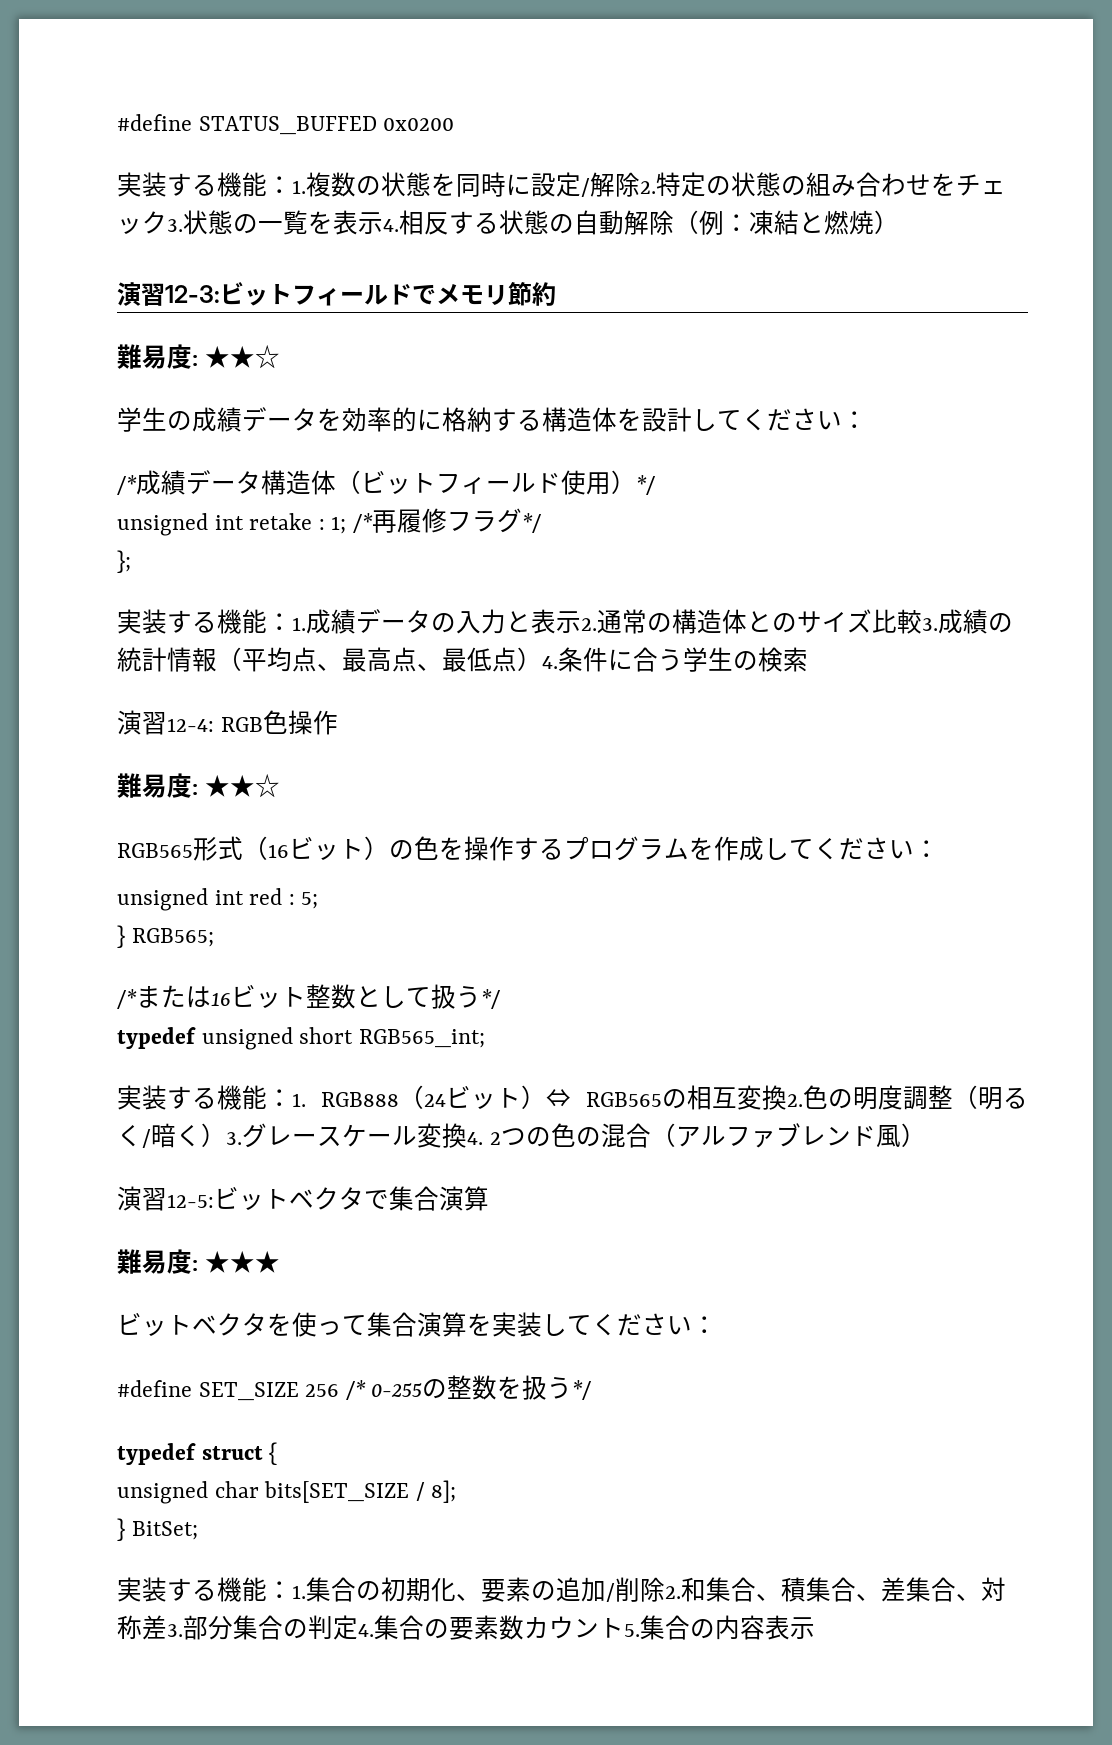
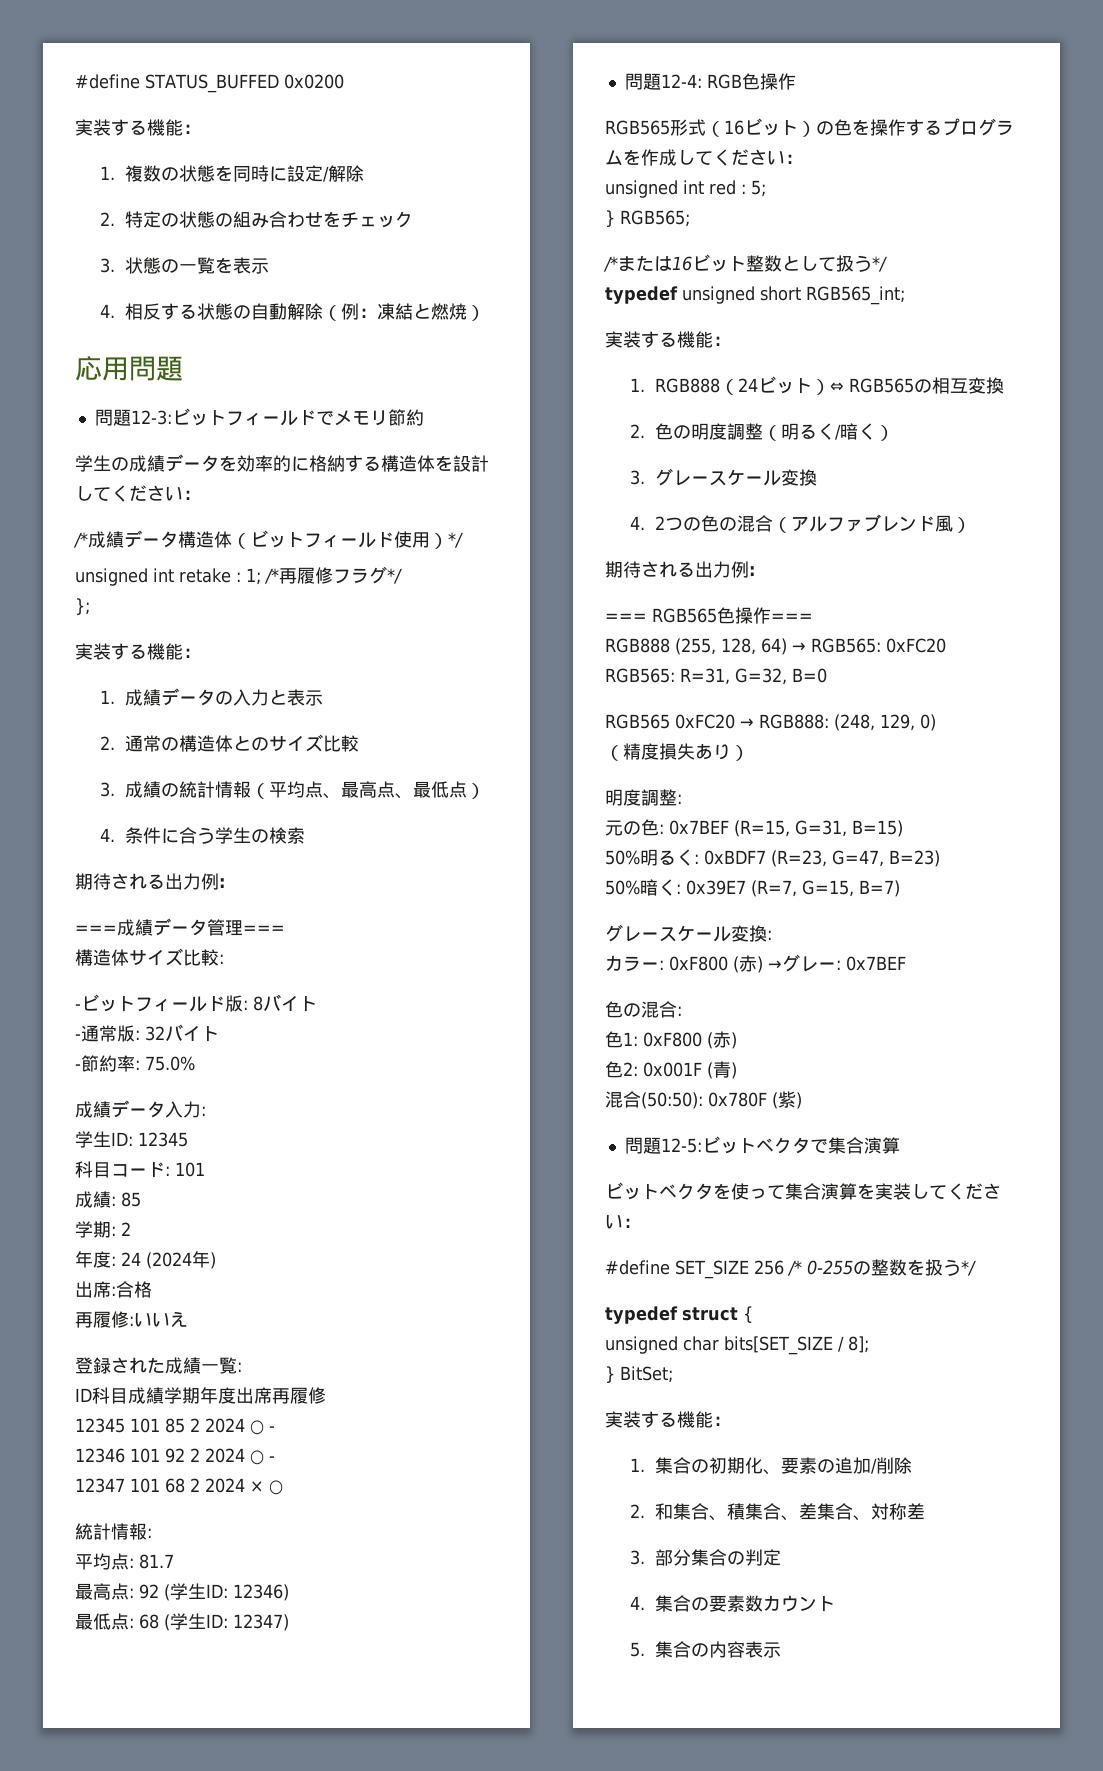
  #define STATUS_BUFFED 0x0200
- 実装する機能：1.複数の状態を同時に設定/解除2.特定の状態の組み合わせをチェック3.状態の一覧を表示4.相反する状態の自動解除（例：凍結と燃焼）
+ 実装する機能：
+ 1.複数の状態を同時に設定/解除
+ 2.特定の状態の組み合わせをチェック
+ 3.状態の一覧を表示
+ 4.相反する状態の自動解除（例：凍結と燃焼）
- 演習12-3:ビットフィールドでメモリ節約
- 難易度: ★★☆
+ 応用問題
+ 問題12-3:ビットフィールドでメモリ節約
  };
- 実装する機能：1.成績データの入力と表示2.通常の構造体とのサイズ比較3.成績の統計情報（平均点、最高点、最低点）4.条件に合う学生の検索
- 演習12-4: RGB色操作
- 難易度: ★★☆
+ 実装する機能：
+ 1.成績データの入力と表示
+ 2.通常の構造体とのサイズ比較
+ 3.成績の統計情報（平均点、最高点、最低点）
+ 4.条件に合う学生の検索
+ 期待される出力例:
+ ===成績データ管理===
+ 構造体サイズ比較:
+ -ビットフィールド版: 8バイト
+ -通常版: 32バイト
+ -節約率: 75.0%
+ 成績データ入力:
+ 学生ID: 12345
+ 科目コード: 101
+ 成績: 85
+ 学期: 2
+ 年度: 24 (2024年)
+ 出席:合格
+ 再履修:いいえ
+ 登録された成績一覧:
+ ID科目成績学期年度出席再履修
+ 12345 101 85 2 2024 ○ -
+ 12346 101 92 2 2024 ○ -
+ 12347 101 68 2 2024 × ○
+ 統計情報:
+ 平均点: 81.7
+ 最高点: 92 (学生ID: 12346)
+ 最低点: 68 (学生ID: 12347)
+ 問題12-4: RGB色操作
  typedef unsigned short RGB565_int;
- 実装する機能：1. RGB888（24ビット）⇔ RGB565の相互変換2.色の明度調整（明るく/暗く）3.グレースケール変換4. 2つの色の混合（アルファブレンド風）
- 演習12-5:ビットベクタで集合演算
+ 実装する機能：
+ 1. RGB888（24ビット）⇔ RGB565の相互変換
+ 2.色の明度調整（明るく/暗く）
+ 3.グレースケール変換
+ 4. 2つの色の混合（アルファブレンド風）
+ 期待される出力例:
+ === RGB565色操作===
+ RGB888 (255, 128, 64) → RGB565: 0xFC20
+ RGB565: R=31, G=32, B=0
+ RGB565 0xFC20 → RGB888: (248, 129, 0)
+ （精度損失あり）
+ 明度調整:
+ 元の色: 0x7BEF (R=15, G=31, B=15)
+ 50%明るく: 0xBDF7 (R=23, G=47, B=23)
+ 50%暗く: 0x39E7 (R=7, G=15, B=7)
+ グレースケール変換:
+ カラー: 0xF800 (赤) →グレー: 0x7BEF
+ 色の混合:
+ 色1: 0xF800 (赤)
+ 色2: 0x001F (青)
+ 混合(50:50): 0x780F (紫)
+ 問題12-5:ビットベクタで集合演算
- 難易度: ★★★
  } BitSet;
- 実装する機能：1.集合の初期化、要素の追加/削除2.和集合、積集合、差集合、対称差3.部分集合の判定4.集合の要素数カウント5.集合の内容表示
+ 実装する機能：
+ 1.集合の初期化、要素の追加/削除
+ 2.和集合、積集合、差集合、対称差
+ 3.部分集合の判定
+ 4.集合の要素数カウント
+ 5.集合の内容表示

